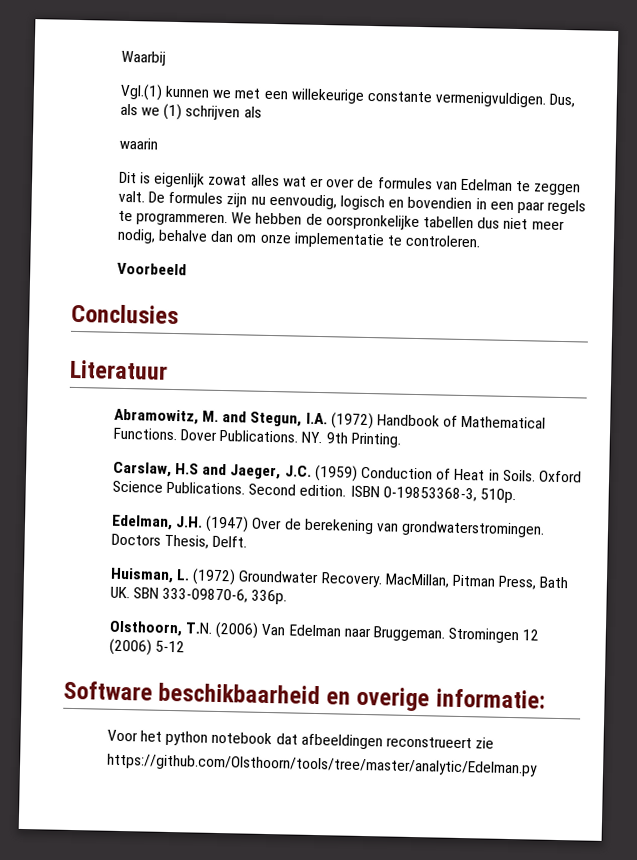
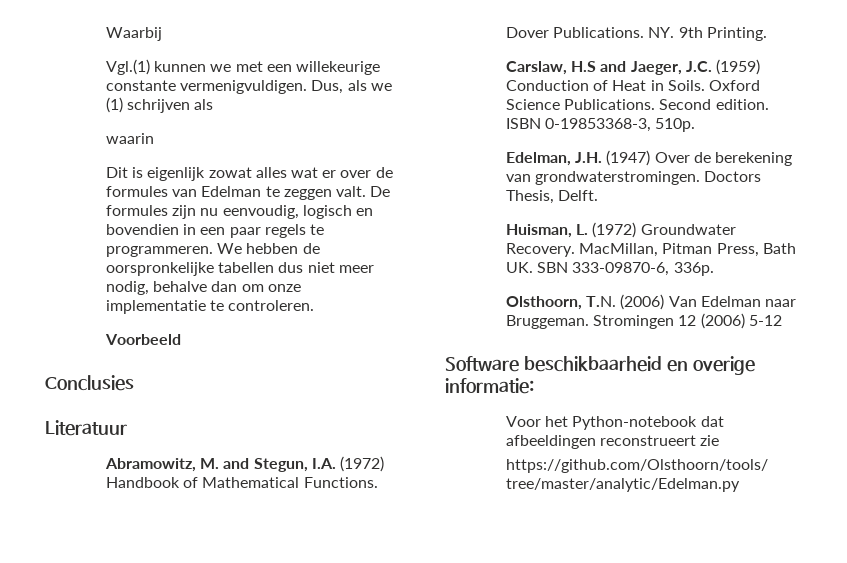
- Voor het python notebook dat afbeeldingen reconstrueert zie
+ Voor het Python-notebook dat afbeeldingen reconstrueert zie

